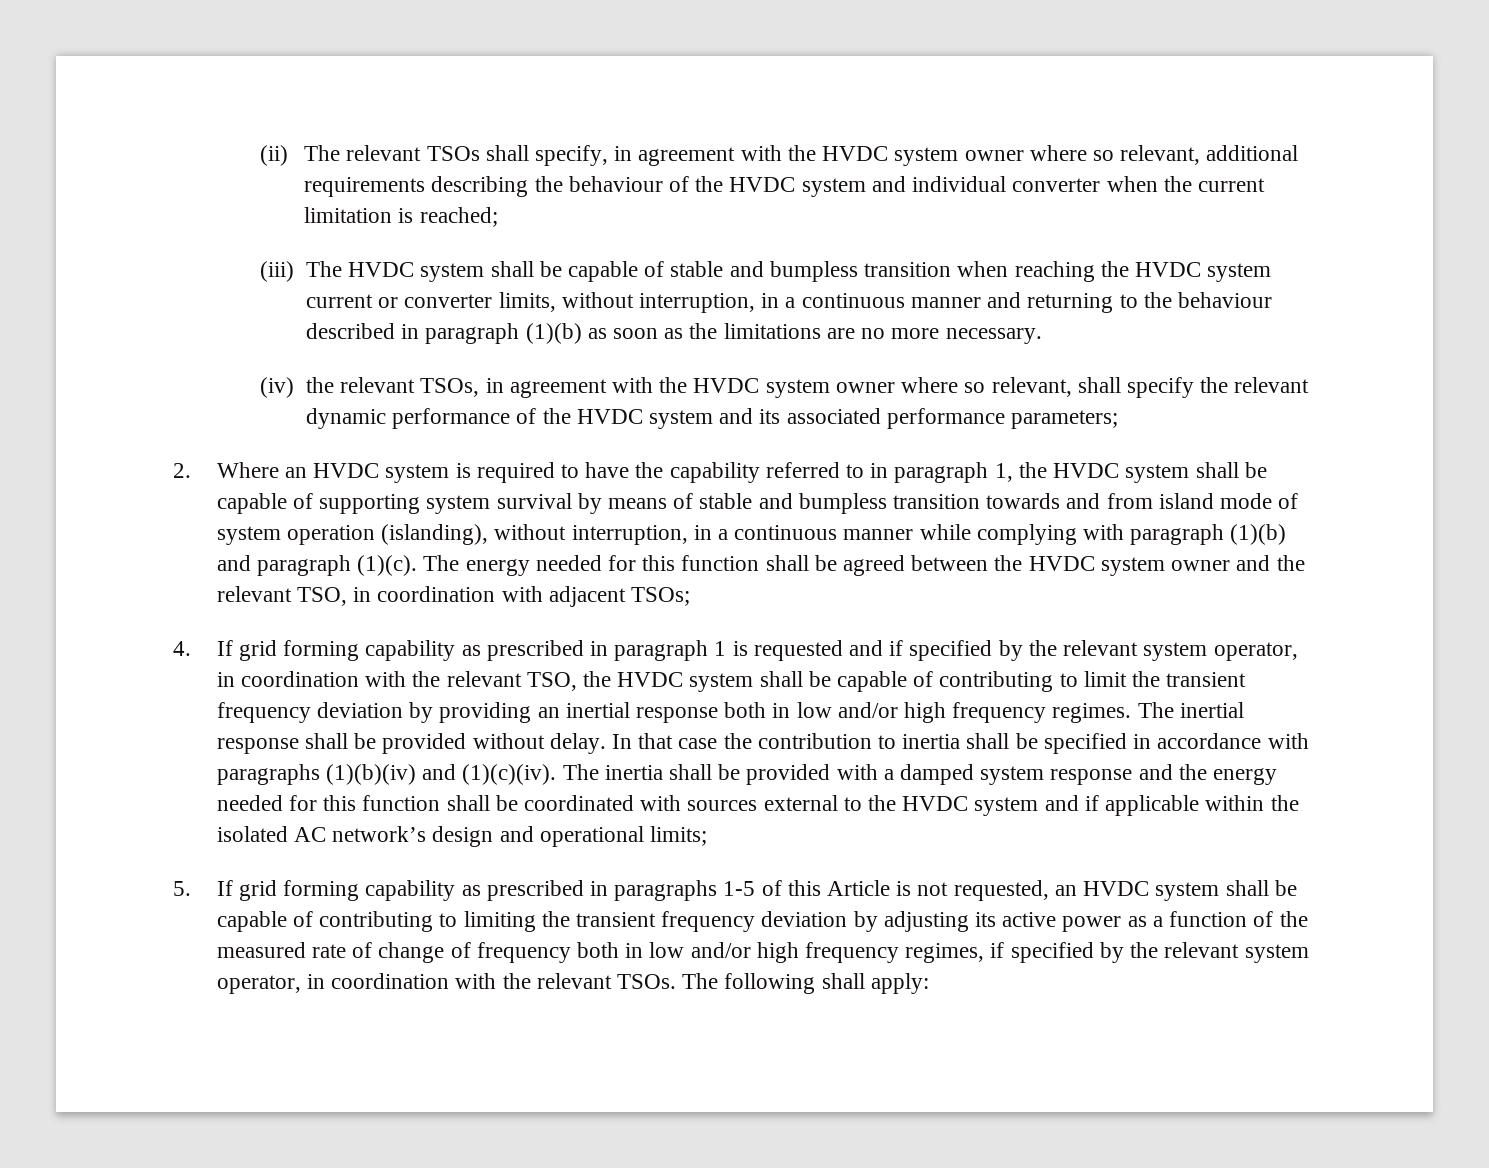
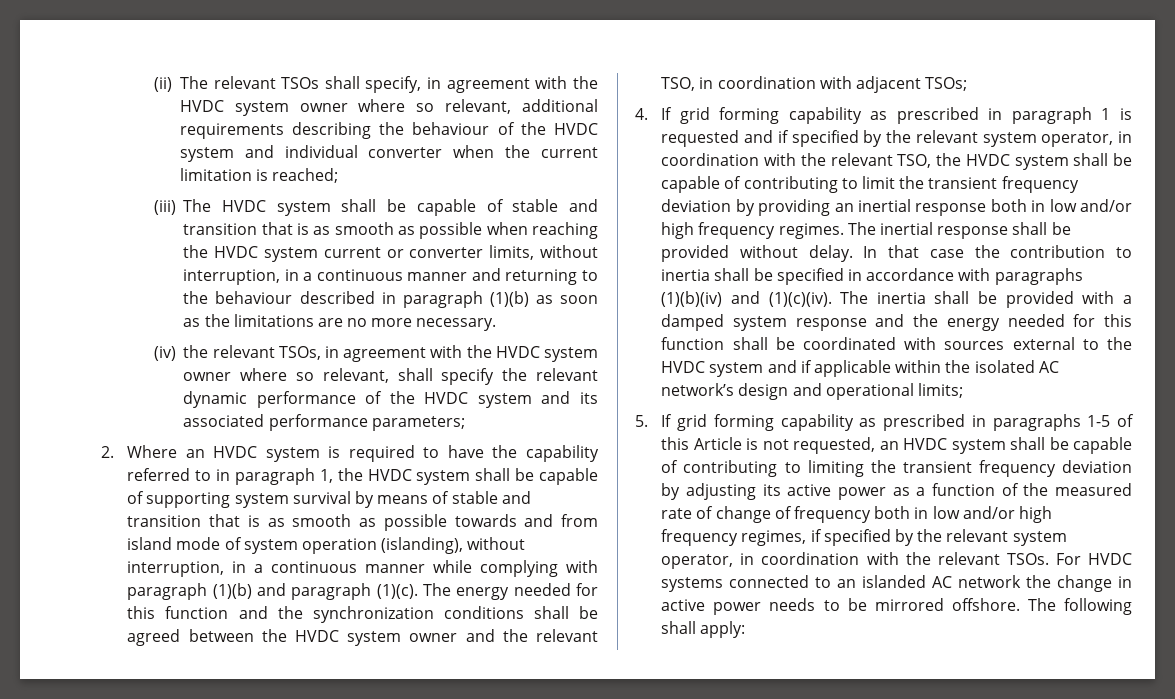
- (iii) The HVDC system shall be capable of stable and bumpless transition when reaching the HVDC system current or converter limits, without interruption, in a continuous manner and returning to the behaviour described in paragraph (1)(b) as soon as the limitations are no more necessary.
+ (iii) The HVDC system shall be capable of stable and transition that is as smooth as possible when reaching the HVDC system current or converter limits, without interruption, in a continuous manner and returning to the behaviour described in paragraph (1)(b) as soon as the limitations are no more necessary.
- 2. Where an HVDC system is required to have the capability referred to in paragraph 1, the HVDC system shall be capable of supporting system survival by means of stable and bumpless transition towards and from island mode of system operation (islanding), without interruption, in a continuous manner while complying with paragraph (1)(b) and paragraph (1)(c).
+ 2. Where an HVDC system is required to have the capability referred to in paragraph 1, the HVDC system shall be capable of supporting system survival by means of stable and transition that is as smooth as possible towards and from island mode of system operation (islanding), without interruption, in a continuous manner while complying with paragraph (1)(b) and paragraph (1)(c).
- The energy needed for this function shall be agreed between the HVDC system owner and the relevant TSO, in coordination with adjacent TSOs;
+ The energy needed for this function and the synchronization conditions shall be agreed between the HVDC system owner and the relevant TSO, in coordination with adjacent TSOs;
+ For HVDC systems connected to an islanded AC network the change in active power needs to be mirrored offshore.

